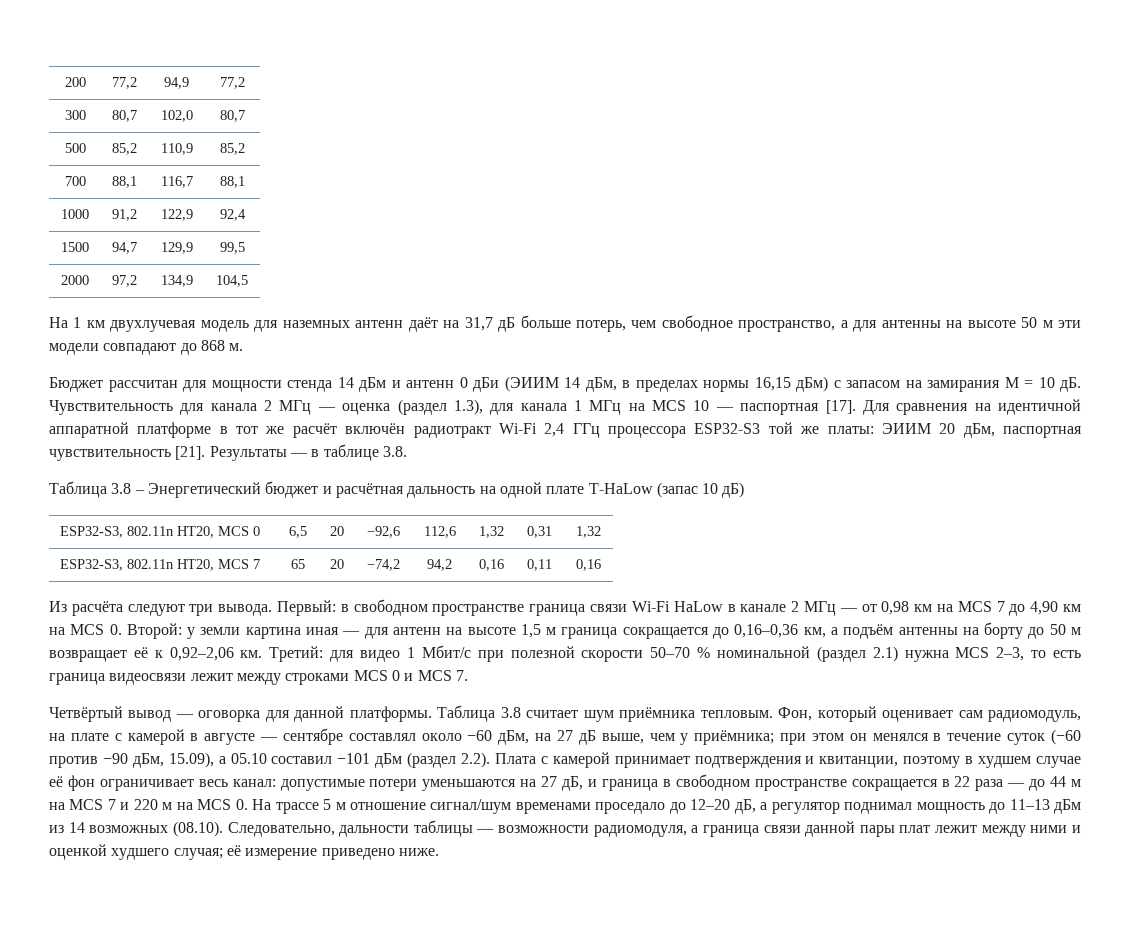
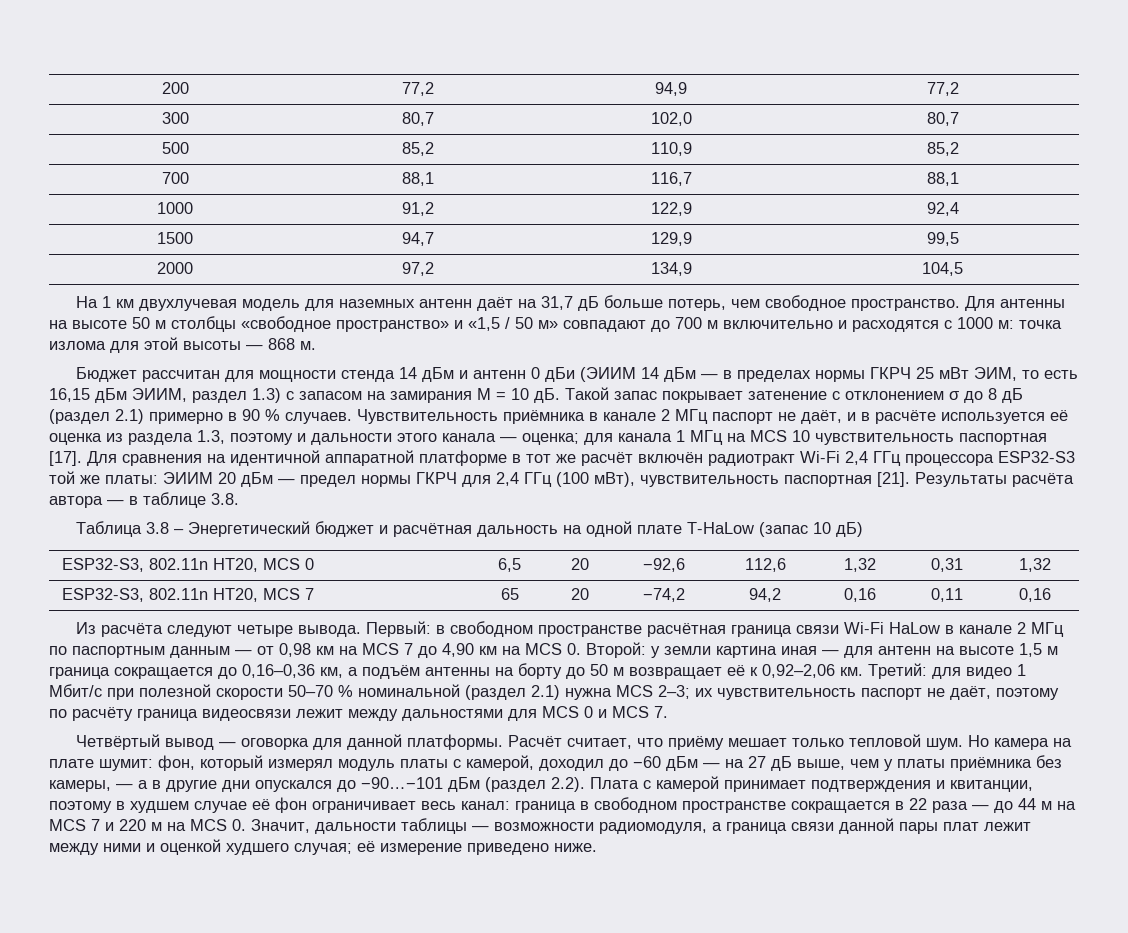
- На 1 км двухлучевая модель для наземных антенн даёт на 31,7 дБ больше потерь, чем свободное пространство, а для антенны на высоте 50 м эти модели совпадают до 868 м.
+ На 1 км двухлучевая модель для наземных антенн даёт на 31,7 дБ больше потерь, чем свободное пространство. Для антенны на высоте 50 м столбцы «свободное пространство» и «1,5 / 50 м» совпадают до 700 м включительно и расходятся с 1000 м: точка излома для этой высоты — 868 м.
- Бюджет рассчитан для мощности стенда 14 дБм и антенн 0 дБи (ЭИИМ 14 дБм, в пределах нормы 16,15 дБм) с запасом на замирания M = 10 дБ.
+ Бюджет рассчитан для мощности стенда 14 дБм и антенн 0 дБи (ЭИИМ 14 дБм — в пределах нормы ГКРЧ 25 мВт ЭИМ, то есть 16,15 дБм ЭИИМ, раздел 1.3) с запасом на замирания M = 10 дБ.
- Чувствительность для канала 2 МГц — оценка (раздел 1.3), для канала 1 МГц на MCS 10 — паспортная [17].
+ Такой запас покрывает затенение с отклонением σ до 8 дБ (раздел 2.1) примерно в 90 % случаев. Чувствительность приёмника в канале 2 МГц паспорт не даёт, и в расчёте используется её оценка из раздела 1.3, поэтому и дальности этого канала — оценка; для канала 1 МГц на MCS 10 чувствительность паспортная [17].
- Для сравнения на идентичной аппаратной платформе в тот же расчёт включён радиотракт Wi-Fi 2,4 ГГц процессора ESP32-S3 той же платы: ЭИИМ 20 дБм, паспортная чувствительность [21]. Результаты — в таблице 3.8.
+ Для сравнения на идентичной аппаратной платформе в тот же расчёт включён радиотракт Wi-Fi 2,4 ГГц процессора ESP32-S3 той же платы: ЭИИМ 20 дБм — предел нормы ГКРЧ для 2,4 ГГц (100 мВт), чувствительность паспортная [21]. Результаты расчёта автора — в таблице 3.8.
- Из расчёта следуют три вывода.
+ Из расчёта следуют четыре вывода.
- Первый: в свободном пространстве граница связи Wi-Fi HaLow в канале 2 МГц — от 0,98 км на MCS 7 до 4,90 км на MCS 0. Второй: у земли картина иная — для антенн на высоте 1,5 м граница сокращается до 0,16–0,36 км, а подъём антенны на борту до 50 м возвращает её к 0,92–2,06 км.
+ Первый: в свободном пространстве расчётная граница связи Wi-Fi HaLow в канале 2 МГц по паспортным данным — от 0,98 км на MCS 7 до 4,90 км на MCS 0. Второй: у земли картина иная — для антенн на высоте 1,5 м граница сокращается до 0,16–0,36 км, а подъём антенны на борту до 50 м возвращает её к 0,92–2,06 км.
- Третий: для видео 1 Мбит/с при полезной скорости 50–70 % номинальной (раздел 2.1) нужна MCS 2–3, то есть граница видеосвязи лежит между строками MCS 0 и MCS 7.
+ Третий: для видео 1 Мбит/с при полезной скорости 50–70 % номинальной (раздел 2.1) нужна MCS 2–3; их чувствительность паспорт не даёт, поэтому по расчёту граница видеосвязи лежит между дальностями для MCS 0 и MCS 7.
- Таблица 3.8 считает шум приёмника тепловым. Фон, который оценивает сам радиомодуль, на плате с камерой в августе — сентябре составлял около −60 дБм, на 27 дБ выше, чем у приёмника; при этом он менялся в течение суток (−60 против −90 дБм, 15.09), а 05.10 составил −101 дБм (раздел 2.2). Плата с камерой принимает подтверждения и квитанции, поэтому в худшем случае её фон ограничивает весь канал:
+ Расчёт считает, что приёму мешает только тепловой шум. Но камера на плате шумит: фон, который измерял модуль платы с камерой, доходил до −60 дБм — на 27 дБ выше, чем у платы приёмника без камеры, — а в другие дни опускался до −90…−101 дБм (раздел 2.2). Плата с камерой принимает подтверждения и квитанции, поэтому в худшем случае её фон ограничивает весь канал:
- допустимые потери уменьшаются на 27 дБ, и граница в свободном пространстве сокращается в 22 раза — до 44 м на MCS 7 и 220 м на MCS 0. На трассе 5 м отношение сигнал/шум временами проседало до 12–20 дБ, а регулятор поднимал мощность до 11–13 дБм из 14 возможных (08.10). Следовательно, дальности таблицы — возможности радиомодуля, а граница связи данной пары плат лежит между ними и оценкой худшего случая;
+ граница в свободном пространстве сокращается в 22 раза — до 44 м на MCS 7 и 220 м на MCS 0. Значит, дальности таблицы — возможности радиомодуля, а граница связи данной пары плат лежит между ними и оценкой худшего случая;

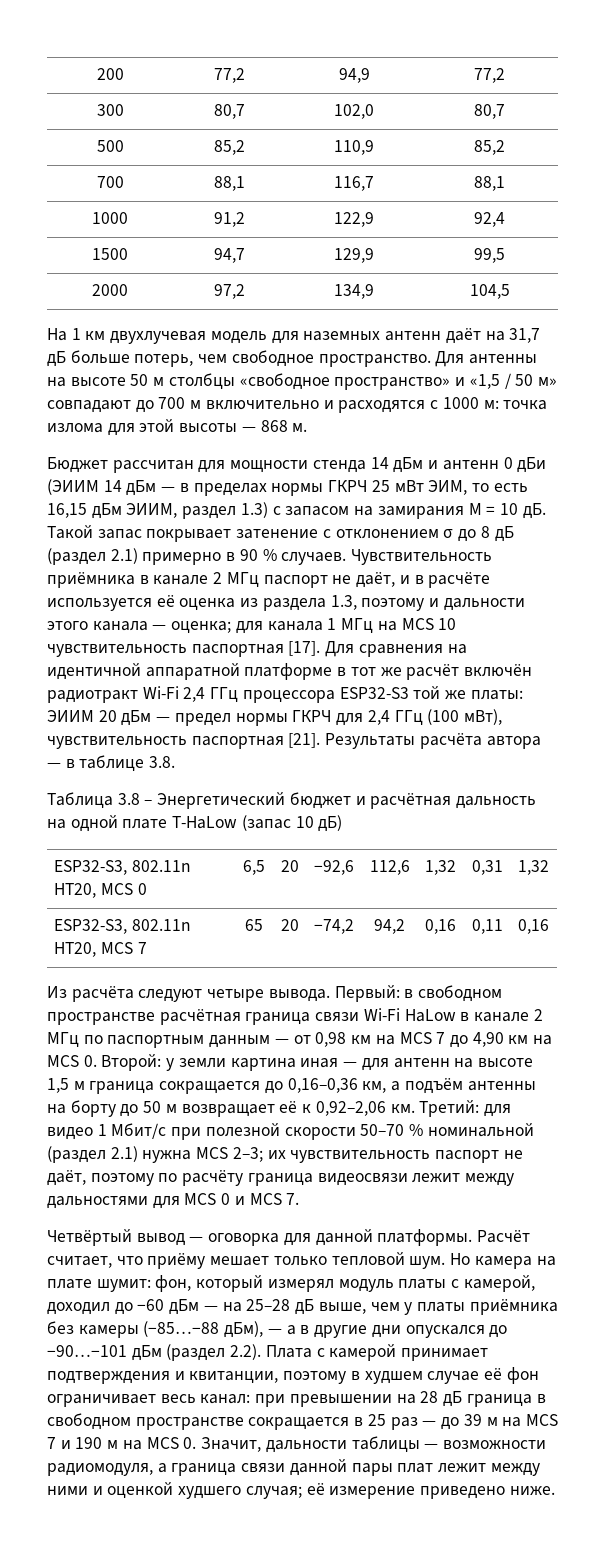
- фон, который измерял модуль платы с камерой, доходил до −60 дБм — на 27 дБ выше, чем у платы приёмника без камеры, — а в другие дни опускался до −90…−101 дБм (раздел 2.2). Плата с камерой принимает подтверждения и квитанции, поэтому в худшем случае её фон ограничивает весь канал:
+ фон, который измерял модуль платы с камерой, доходил до −60 дБм — на 25–28 дБ выше, чем у платы приёмника без камеры (−85…−88 дБм), — а в другие дни опускался до −90…−101 дБм (раздел 2.2). Плата с камерой принимает подтверждения и квитанции, поэтому в худшем случае её фон ограничивает весь канал:
- граница в свободном пространстве сокращается в 22 раза — до 44 м на MCS 7 и 220 м на MCS 0. Значит, дальности таблицы — возможности радиомодуля, а граница связи данной пары плат лежит между ними и оценкой худшего случая;
+ при превышении на 28 дБ граница в свободном пространстве сокращается в 25 раз — до 39 м на MCS 7 и 190 м на MCS 0. Значит, дальности таблицы — возможности радиомодуля, а граница связи данной пары плат лежит между ними и оценкой худшего случая;

